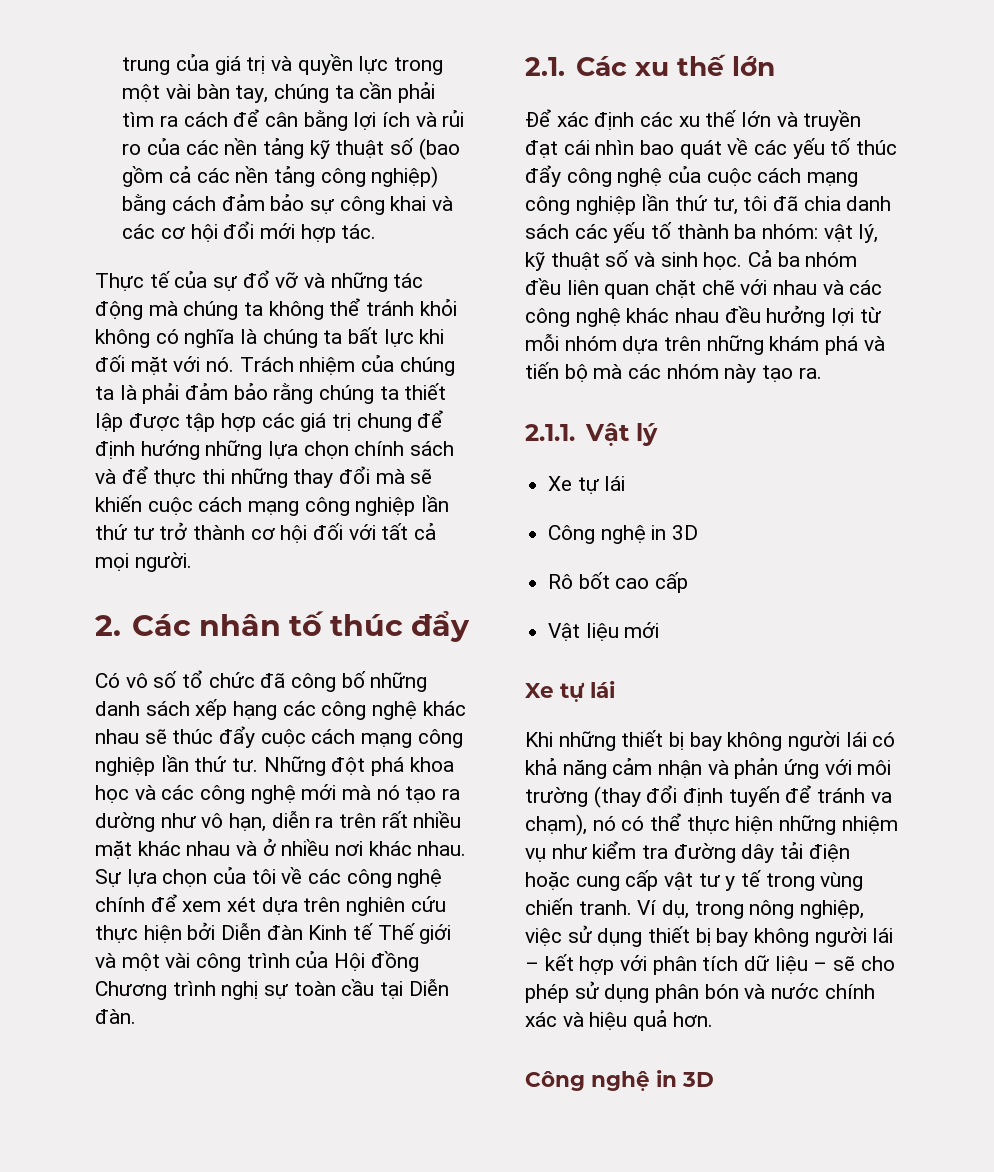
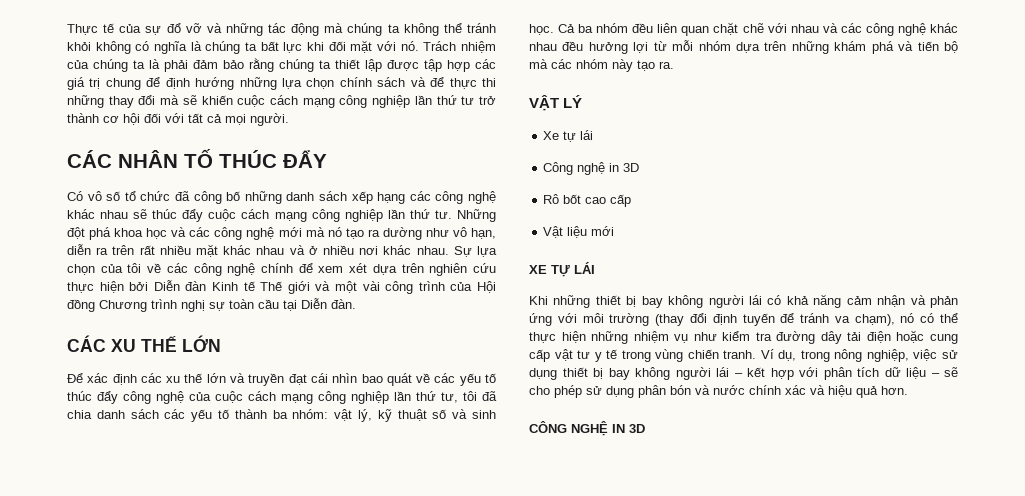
- trung của giá trị và quyền lực trong một vài bàn tay, chúng ta cần phải tìm ra cách để cân bằng lợi ích và rủi ro của các nền tảng kỹ thuật số (bao gồm cả các nền tảng công nghiệp) bằng cách đảm bảo sự công khai và các cơ hội đổi mới hợp tác.
- 2. Các nhân tố thúc đẩy
+ CÁC NHÂN TỐ THÚC ĐẨY
- 2.1. Các xu thế lớn
+ CÁC XU THẾ LỚN
- 2.1.1. Vật lý
+ VẬT LÝ
  Vật liệu mới
- Xe tự lái
+ XE TỰ LÁI
  Ví dụ, trong nông nghiệp, việc sử dụng thiết bị bay không người lái – kết hợp với phân tích dữ liệu – sẽ cho phép sử dụng phân bón và nước chính xác và hiệu quả hơn.
- Công nghệ in 3D
+ CÔNG NGHỆ IN 3D

